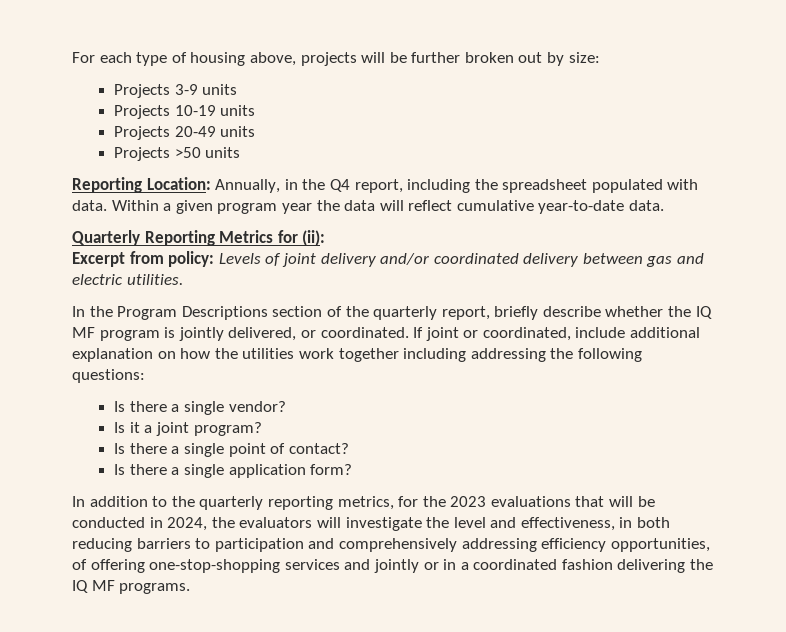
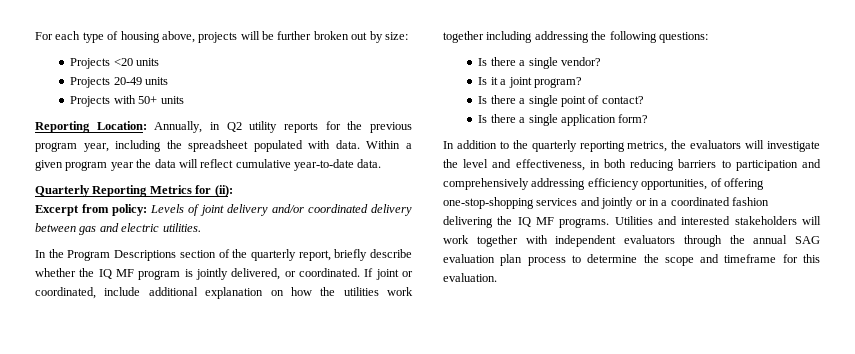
- Projects 3-9 units
- Projects 10-19 units
+ Projects <20 units
- Projects >50 units
+ Projects with 50+ units
- Reporting Location: Annually, in the Q4 report, including the spreadsheet populated with data.
+ Reporting Location: Annually, in Q2 utility reports for the previous program year, including the spreadsheet populated with data.
- In addition to the quarterly reporting metrics, for the 2023 evaluations that will be conducted in 2024, the evaluators will investigate the level and effectiveness, in both reducing barriers to participation and comprehensively addressing efficiency opportunities, of offering one-stop-shopping services and jointly or in a coordinated fashion delivering the IQ MF programs.
+ In addition to the quarterly reporting metrics, the evaluators will investigate the level and effectiveness, in both reducing barriers to participation and comprehensively addressing efficiency opportunities, of offering one-stop-shopping services and jointly or in a coordinated fashion delivering the IQ MF programs.
+ Utilities and interested stakeholders will work together with independent evaluators through the annual SAG evaluation plan process to determine the scope and timeframe for this evaluation.

